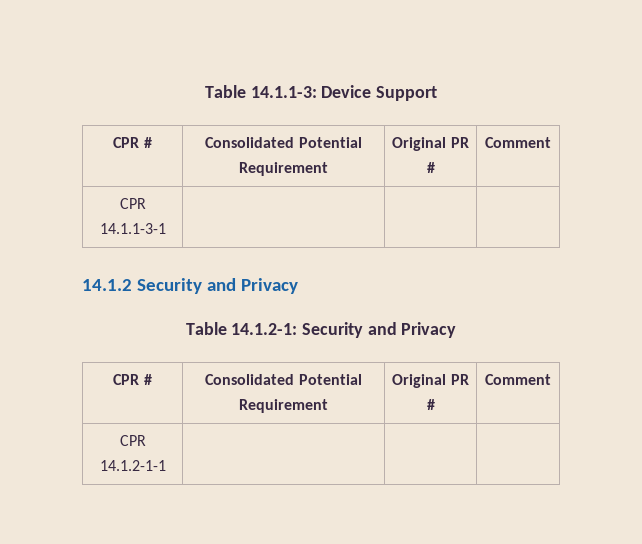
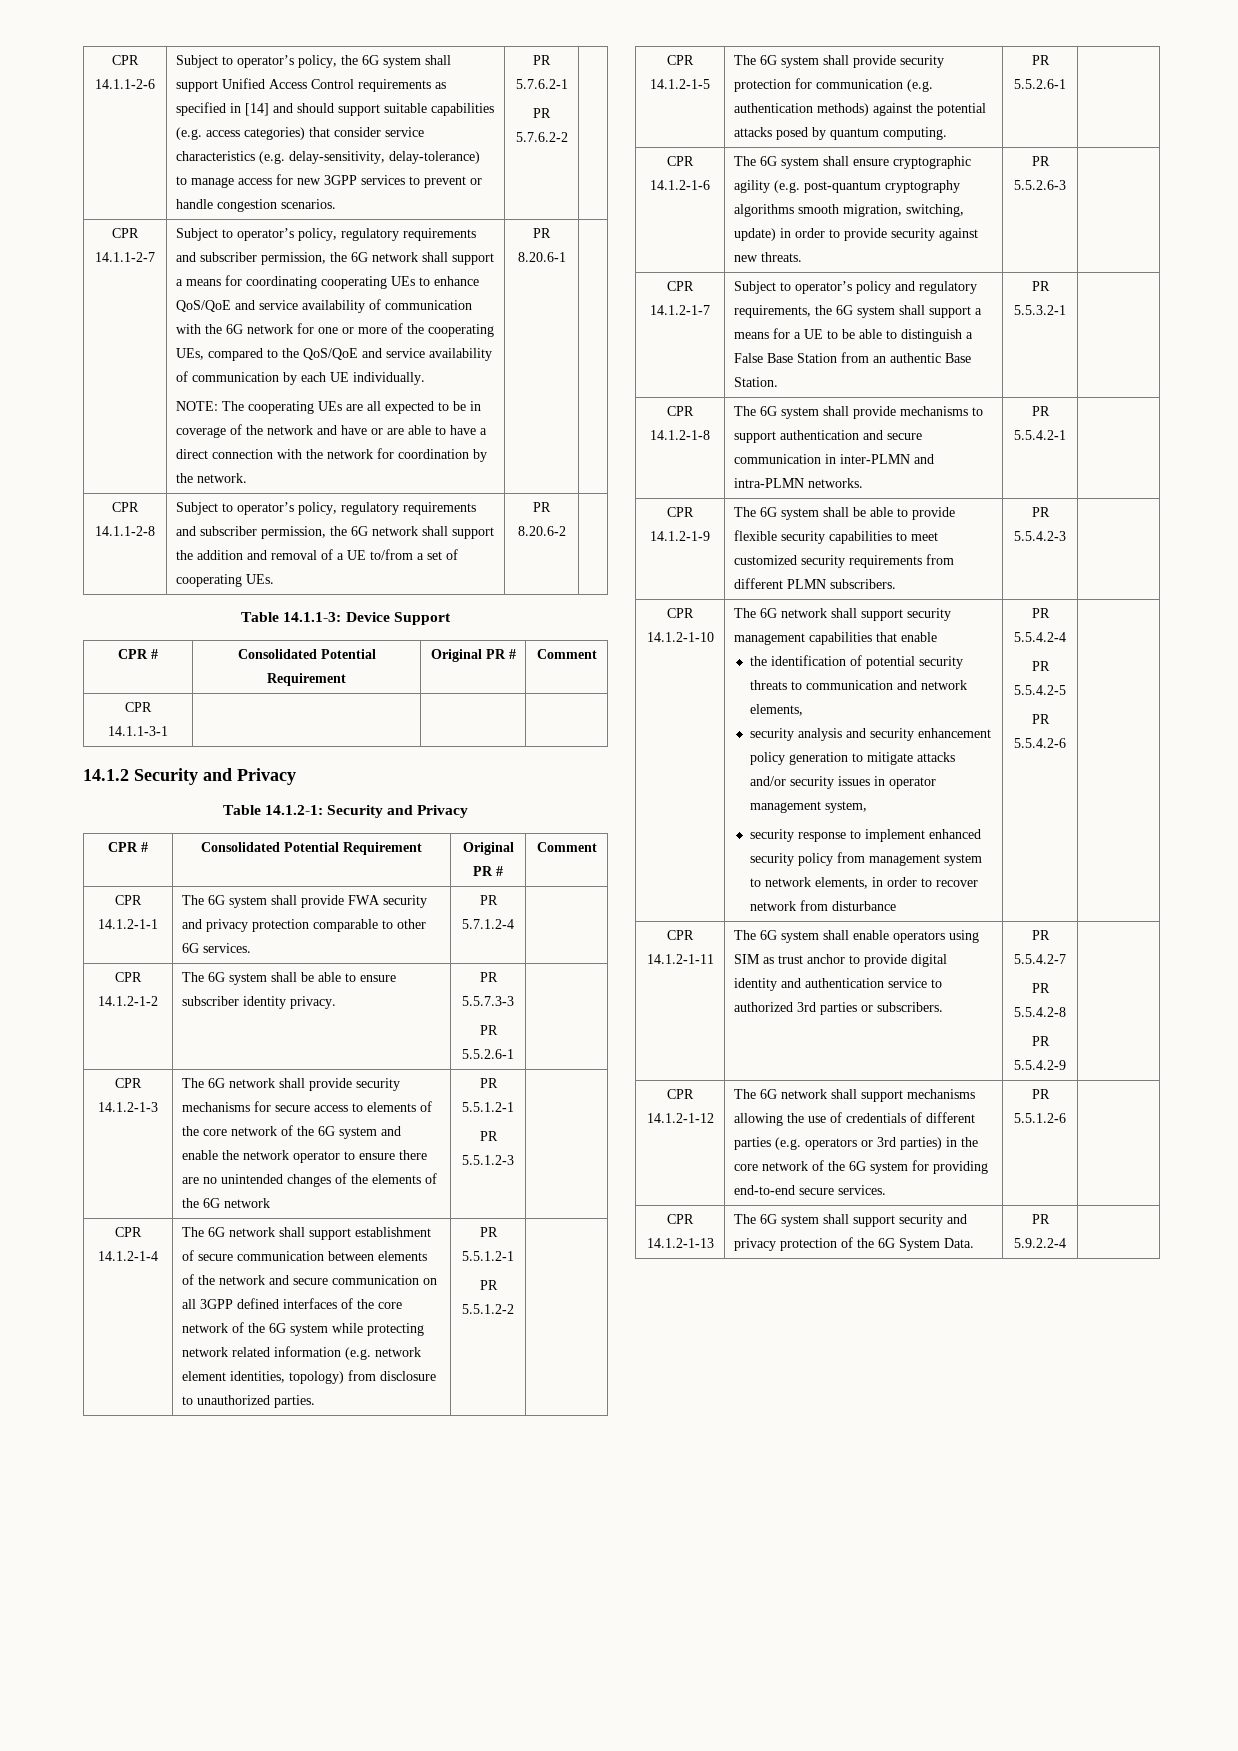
+ CPR 14.1.1-2-6 | Subject to operator’s policy, the 6G system shall support Unified Access Control requirements as specified in [14] and should support suitable capabilities (e.g. access categories) that consider service characteristics (e.g. delay-sensitivity, delay-tolerance) to manage access for new 3GPP services to prevent or handle congestion scenarios. | PR 5.7.6.2-1
+ PR 5.7.6.2-2 |
+ CPR 14.1.1-2-7 | Subject to operator’s policy, regulatory requirements and subscriber permission, the 6G network shall support a means for coordinating cooperating UEs to enhance QoS/QoE and service availability of communication with the 6G network for one or more of the cooperating UEs, compared to the QoS/QoE and service availability of communication by each UE individually.
+ NOTE: The cooperating UEs are all expected to be in coverage of the network and have or are able to have a direct connection with the network for coordination by the network. | PR 8.20.6-1 |
+ CPR 14.1.1-2-8 | Subject to operator’s policy, regulatory requirements and subscriber permission, the 6G network shall support the addition and removal of a UE to/from a set of cooperating UEs. | PR 8.20.6-2 |
- CPR 14.1.2-1-1 | | |
+ CPR 14.1.2-1-1 | The 6G system shall provide FWA security and privacy protection comparable to other 6G services. | PR 5.7.1.2-4 |
+ CPR 14.1.2-1-2 | The 6G system shall be able to ensure subscriber identity privacy. | PR 5.5.7.3-3
+ PR 5.5.2.6-1 |
+ CPR 14.1.2-1-3 | The 6G network shall provide security mechanisms for secure access to elements of the core network of the 6G system and enable the network operator to ensure there are no unintended changes of the elements of the 6G network | PR 5.5.1.2-1
+ PR 5.5.1.2-3 |
+ CPR 14.1.2-1-4 | The 6G network shall support establishment of secure communication between elements of the network and secure communication on all 3GPP defined interfaces of the core network of the 6G system while protecting network related information (e.g. network element identities, topology) from disclosure to unauthorized parties. | PR 5.5.1.2-1
+ PR 5.5.1.2-2 |
+ CPR 14.1.2-1-5 | The 6G system shall provide security protection for communication (e.g. authentication methods) against the potential attacks posed by quantum computing. | PR 5.5.2.6-1 |
+ CPR 14.1.2-1-6 | The 6G system shall ensure cryptographic agility (e.g. post-quantum cryptography algorithms smooth migration, switching, update) in order to provide security against new threats. | PR 5.5.2.6-3 |
+ CPR 14.1.2-1-7 | Subject to operator’s policy and regulatory requirements, the 6G system shall support a means for a UE to be able to distinguish a False Base Station from an authentic Base Station. | PR 5.5.3.2-1 |
+ CPR 14.1.2-1-8 | The 6G system shall provide mechanisms to support authentication and secure communication in inter-PLMN and intra-PLMN networks. | PR 5.5.4.2-1 |
+ CPR 14.1.2-1-9 | The 6G system shall be able to provide flexible security capabilities to meet customized security requirements from different PLMN subscribers. | PR 5.5.4.2-3 |
+ CPR 14.1.2-1-10 | The 6G network shall support security management capabilities that enable
+ the identification of potential security threats to communication and network elements,
+ security analysis and security enhancement policy generation to mitigate attacks and/or security issues in operator management system,
+ security response to implement enhanced security policy from management system to network elements, in order to recover network from disturbance | PR 5.5.4.2-4
+ PR 5.5.4.2-5
+ PR 5.5.4.2-6 |
+ CPR 14.1.2-1-11 | The 6G system shall enable operators using SIM as trust anchor to provide digital identity and authentication service to authorized 3rd parties or subscribers. | PR 5.5.4.2-7
+ PR 5.5.4.2-8
+ PR 5.5.4.2-9 |
+ CPR 14.1.2-1-12 | The 6G network shall support mechanisms allowing the use of credentials of different parties (e.g. operators or 3rd parties) in the core network of the 6G system for providing end-to-end secure services. | PR 5.5.1.2-6 |
+ CPR 14.1.2-1-13 | The 6G system shall support security and privacy protection of the 6G System Data. | PR 5.9.2.2-4 |

